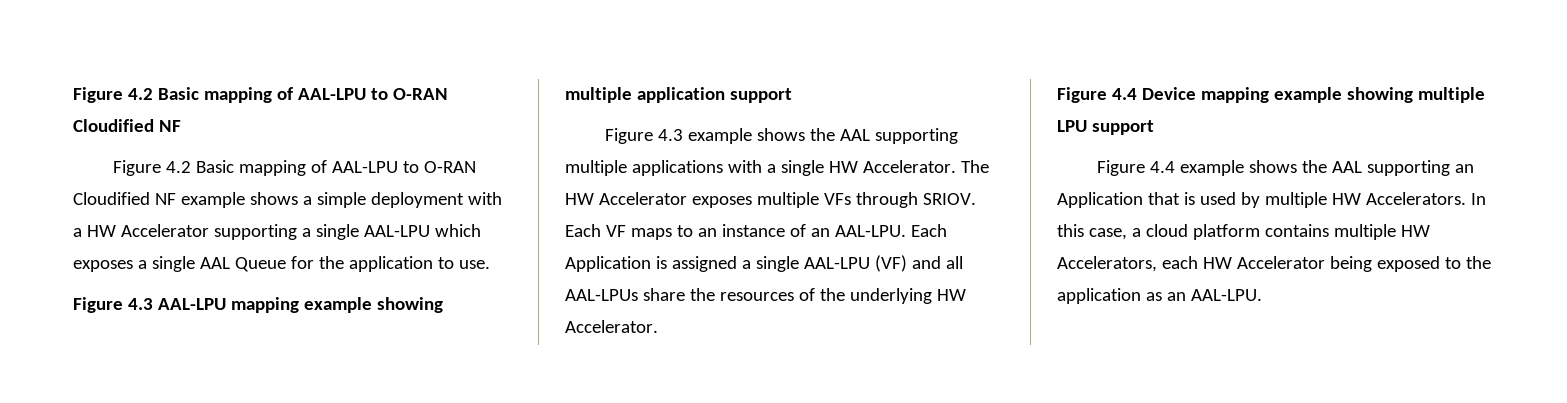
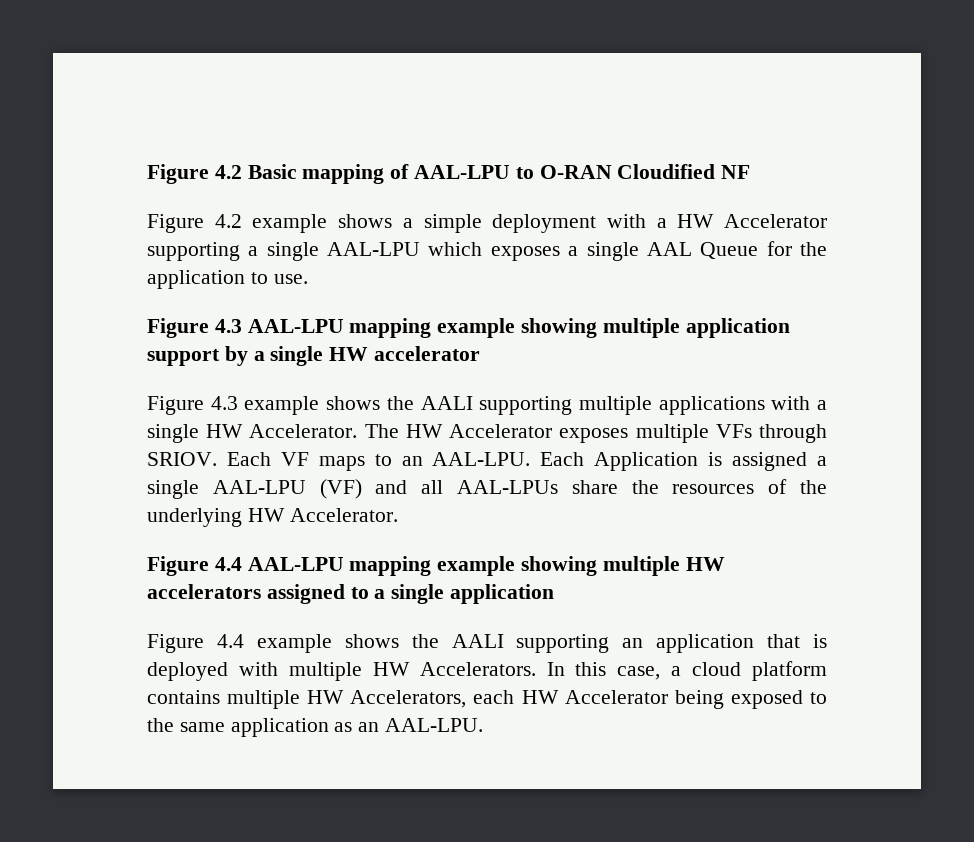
- Figure 4.2 Basic mapping of AAL-LPU to O-RAN Cloudified NF example shows a simple deployment with a HW Accelerator supporting a single AAL-LPU which exposes a single AAL Queue for the application to use.
+ Figure 4.2 example shows a simple deployment with a HW Accelerator supporting a single AAL-LPU which exposes a single AAL Queue for the application to use.
- Figure 4.3 AAL-LPU mapping example showing multiple application support
+ Figure 4.3 AAL-LPU mapping example showing multiple application support by a single HW accelerator
- Figure 4.3 example shows the AAL supporting multiple applications with a single HW Accelerator.
+ Figure 4.3 example shows the AALI supporting multiple applications with a single HW Accelerator.
- Each VF maps to an instance of an AAL-LPU.
+ Each VF maps to an AAL-LPU.
- Figure 4.4 Device mapping example showing multiple LPU support
+ Figure 4.4 AAL-LPU mapping example showing multiple HW accelerators assigned to a single application
- Figure 4.4 example shows the AAL supporting an Application that is used by multiple HW Accelerators.
+ Figure 4.4 example shows the AALI supporting an application that is deployed with multiple HW Accelerators.
- In this case, a cloud platform contains multiple HW Accelerators, each HW Accelerator being exposed to the application as an AAL-LPU.
+ In this case, a cloud platform contains multiple HW Accelerators, each HW Accelerator being exposed to the same application as an AAL-LPU.

